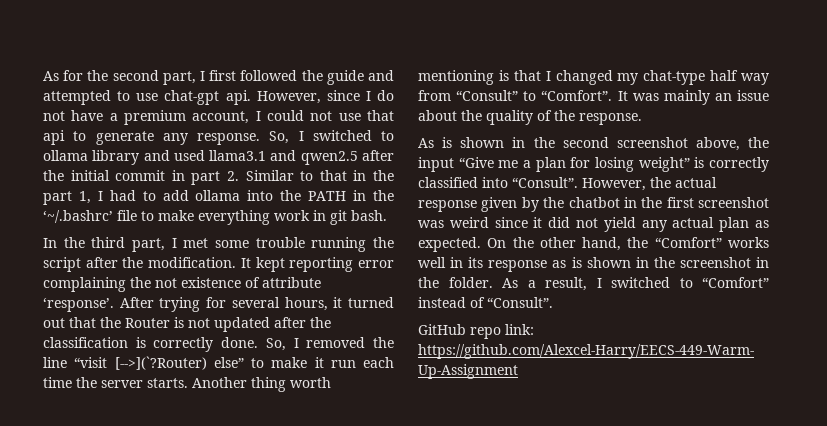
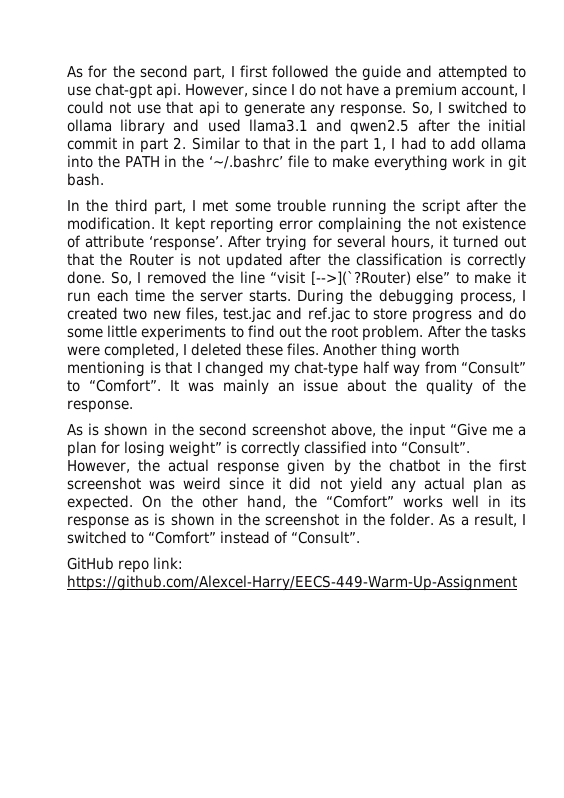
+ During the debugging process, I created two new files, test.jac and ref.jac to store progress and do some little experiments to find out the root problem. After the tasks were completed, I deleted these files.

